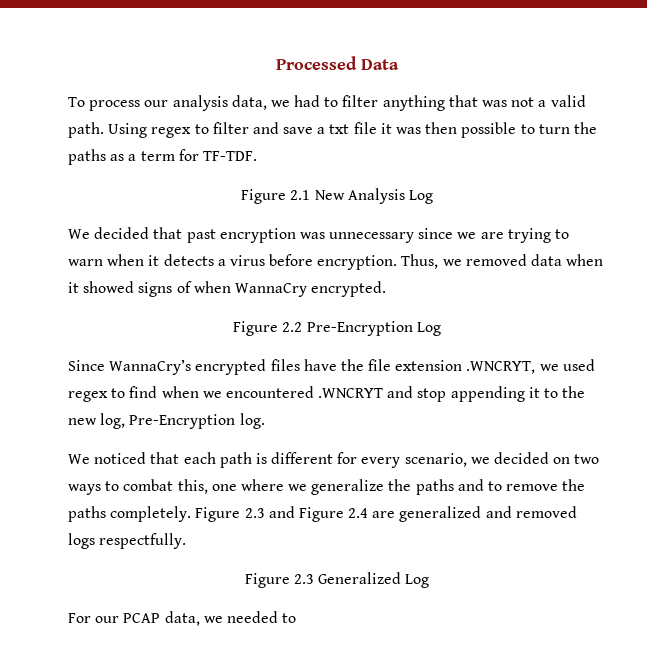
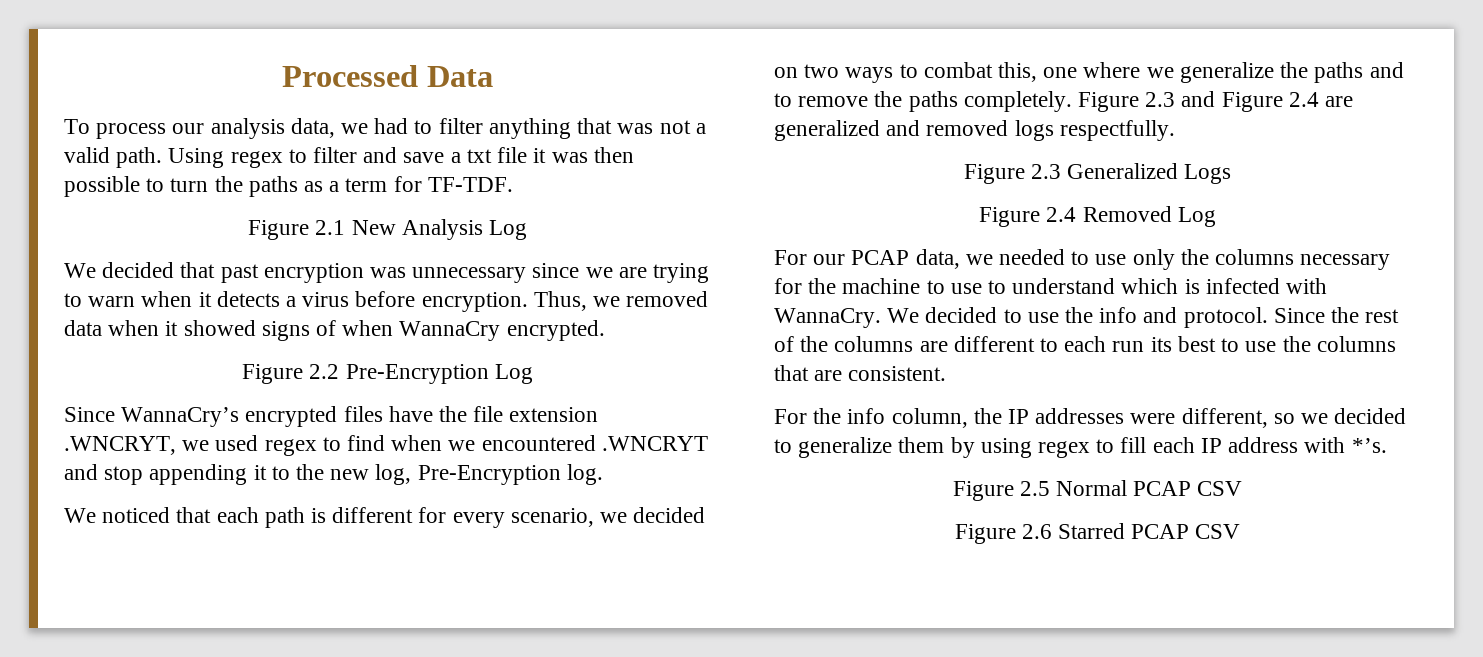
- Figure 2.3 Generalized Log
+ Figure 2.3 Generalized Logs
+ Figure 2.4 Removed Log
- For our PCAP data, we needed to
+ For our PCAP data, we needed to use only the columns necessary for the machine to use to understand which is infected with WannaCry. We decided to use the info and protocol. Since the rest of the columns are different to each run its best to use the columns that are consistent.
+ For the info column, the IP addresses were different, so we decided to generalize them by using regex to fill each IP address with *’s.
+ Figure 2.5 Normal PCAP CSV
+ Figure 2.6 Starred PCAP CSV

